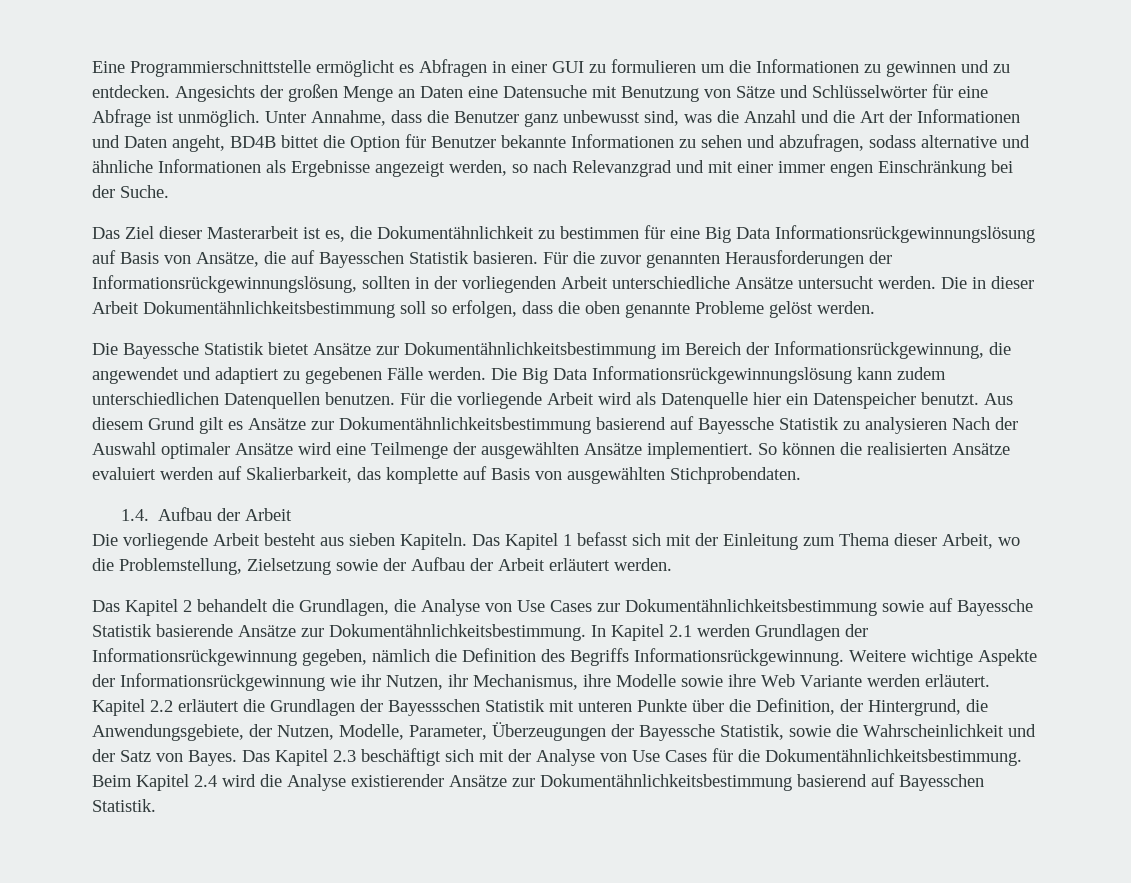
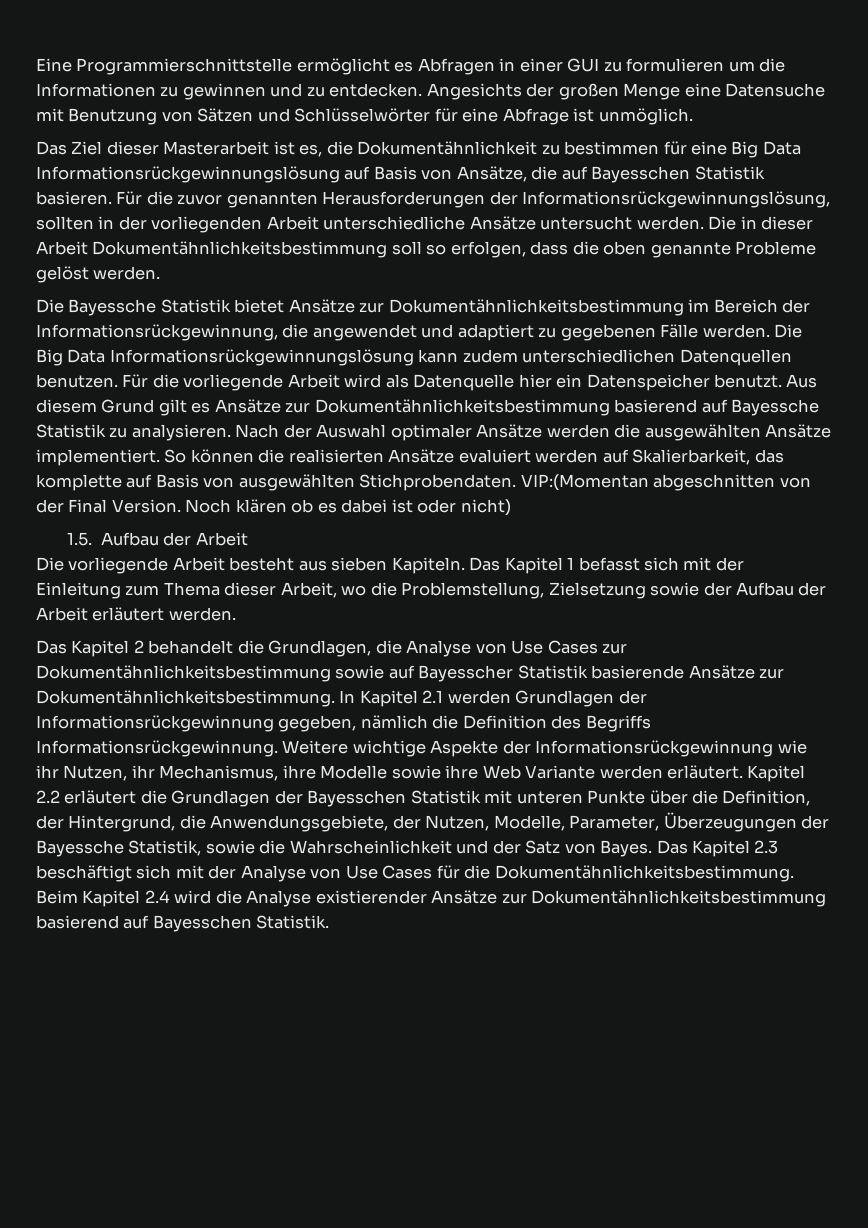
- Angesichts der großen Menge an Daten eine Datensuche mit Benutzung von Sätze und Schlüsselwörter für eine Abfrage ist unmöglich. Unter Annahme, dass die Benutzer ganz unbewusst sind, was die Anzahl und die Art der Informationen und Daten angeht, BD4B bittet die Option für Benutzer bekannte Informationen zu sehen und abzufragen, sodass alternative und ähnliche Informationen als Ergebnisse angezeigt werden, so nach Relevanzgrad und mit einer immer engen Einschränkung bei der Suche.
+ Angesichts der großen Menge eine Datensuche mit Benutzung von Sätzen und Schlüsselwörter für eine Abfrage ist unmöglich.
- Aus diesem Grund gilt es Ansätze zur Dokumentähnlichkeitsbestimmung basierend auf Bayessche Statistik zu analysieren Nach der Auswahl optimaler Ansätze wird eine Teilmenge der ausgewählten Ansätze implementiert.
+ Aus diesem Grund gilt es Ansätze zur Dokumentähnlichkeitsbestimmung basierend auf Bayessche Statistik zu analysieren. Nach der Auswahl optimaler Ansätze werden die ausgewählten Ansätze implementiert.
- So können die realisierten Ansätze evaluiert werden auf Skalierbarkeit, das komplette auf Basis von ausgewählten Stichprobendaten.
- 1.4. Aufbau der Arbeit
+ So können die realisierten Ansätze evaluiert werden auf Skalierbarkeit, das komplette auf Basis von ausgewählten Stichprobendaten. VIP:(Momentan abgeschnitten von der Final Version. Noch klären ob es dabei ist oder nicht)
+ 1.5. Aufbau der Arbeit
- Das Kapitel 2 behandelt die Grundlagen, die Analyse von Use Cases zur Dokumentähnlichkeitsbestimmung sowie auf Bayessche Statistik basierende Ansätze zur Dokumentähnlichkeitsbestimmung.
+ Das Kapitel 2 behandelt die Grundlagen, die Analyse von Use Cases zur Dokumentähnlichkeitsbestimmung sowie auf Bayesscher Statistik basierende Ansätze zur Dokumentähnlichkeitsbestimmung.
- Kapitel 2.2 erläutert die Grundlagen der Bayessschen Statistik mit unteren Punkte über die Definition, der Hintergrund, die Anwendungsgebiete, der Nutzen, Modelle, Parameter, Überzeugungen der Bayessche Statistik, sowie die Wahrscheinlichkeit und der Satz von Bayes.
+ Kapitel 2.2 erläutert die Grundlagen der Bayesschen Statistik mit unteren Punkte über die Definition, der Hintergrund, die Anwendungsgebiete, der Nutzen, Modelle, Parameter, Überzeugungen der Bayessche Statistik, sowie die Wahrscheinlichkeit und der Satz von Bayes.

